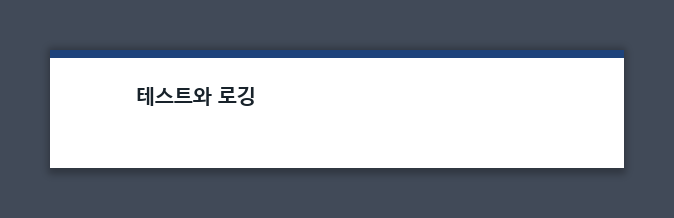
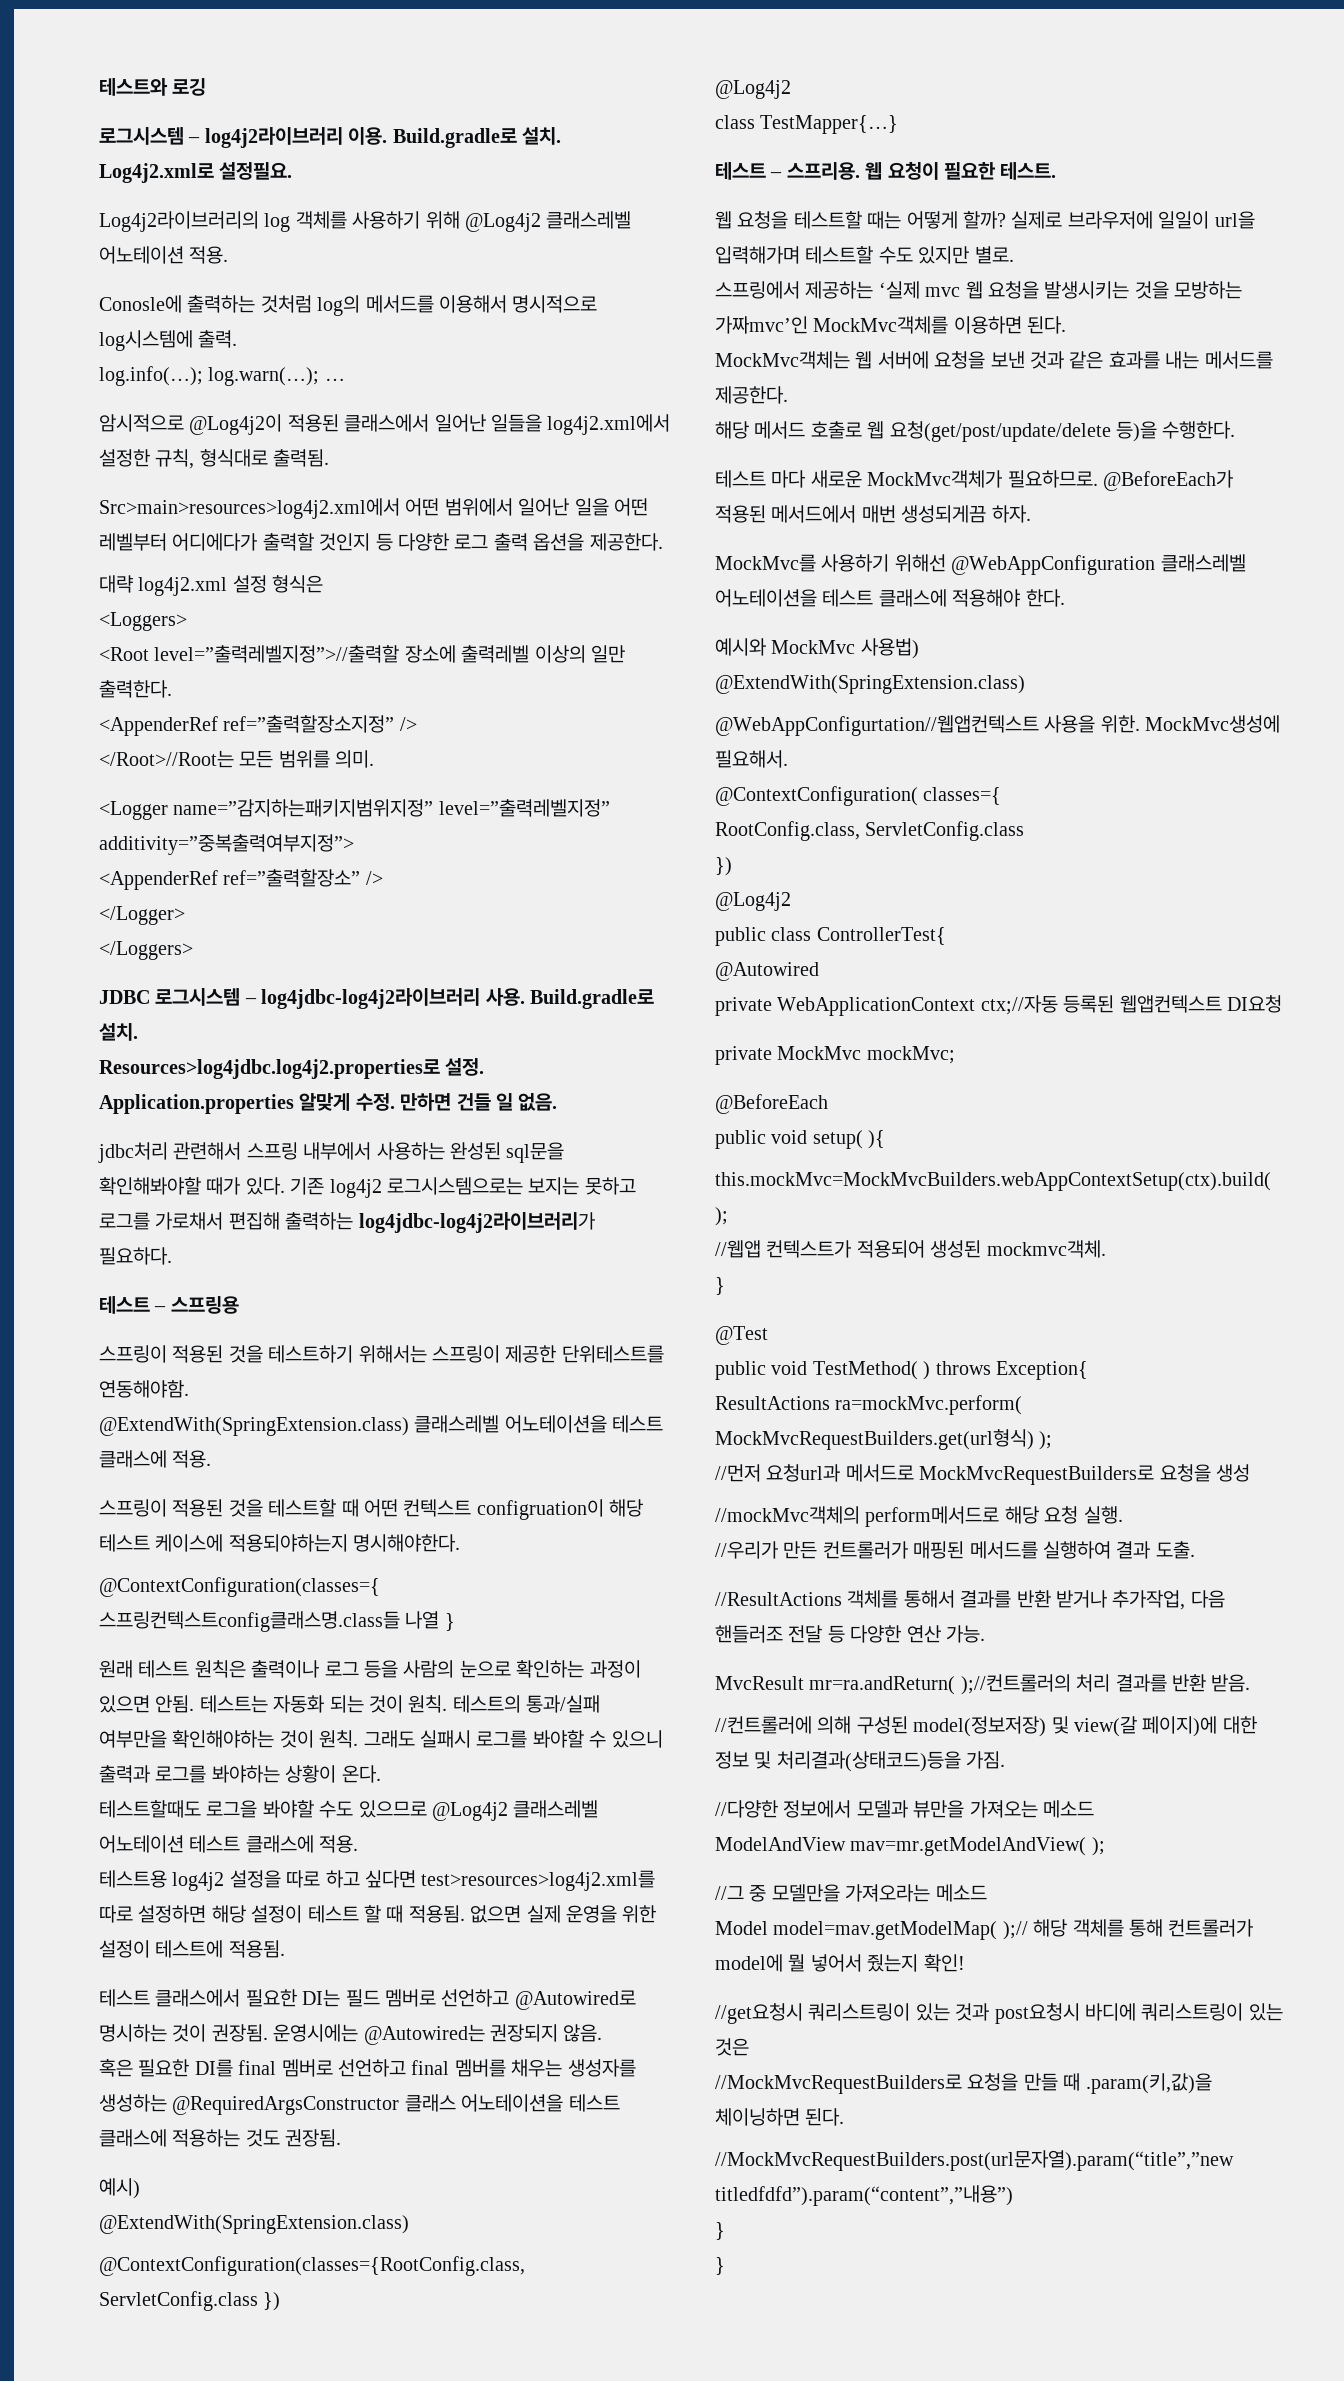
+ 로그시스템 – log4j2라이브러리 이용. Build.gradle로 설치. Log4j2.xml로 설정필요.
+ Log4j2라이브러리의 log 객체를 사용하기 위해 @Log4j2 클래스레벨 어노테이션 적용.
+ Conosle에 출력하는 것처럼 log의 메서드를 이용해서 명시적으로 log시스템에 출력.
+ log.info(…); log.warn(…); …
+ 암시적으로 @Log4j2이 적용된 클래스에서 일어난 일들을 log4j2.xml에서 설정한 규칙, 형식대로 출력됨.
+ Src>main>resources>log4j2.xml에서 어떤 범위에서 일어난 일을 어떤 레벨부터 어디에다가 출력할 것인지 등 다양한 로그 출력 옵션을 제공한다.
+ 대략 log4j2.xml 설정 형식은
+ <Loggers>
+ <Root level=”출력레벨지정”>//출력할 장소에 출력레벨 이상의 일만 출력한다.
+ <AppenderRef ref=”출력할장소지정” />
+ </Root>//Root는 모든 범위를 의미.
+ <Logger name=”감지하는패키지범위지정” level=”출력레벨지정” additivity=”중복출력여부지정”>
+ <AppenderRef ref=”출력할장소” />
+ </Logger>
+ </Loggers>
+ JDBC 로그시스템 – log4jdbc-log4j2라이브러리 사용. Build.gradle로 설치.
+ Resources>log4jdbc.log4j2.properties로 설정. Application.properties 알맞게 수정. 만하면 건들 일 없음.
+ jdbc처리 관련해서 스프링 내부에서 사용하는 완성된 sql문을 확인해봐야할 때가 있다. 기존 log4j2 로그시스템으로는 보지는 못하고 로그를 가로채서 편집해 출력하는 log4jdbc-log4j2라이브러리가 필요하다.
+ 테스트 – 스프링용
+ 스프링이 적용된 것을 테스트하기 위해서는 스프링이 제공한 단위테스트를 연동해야함.
+ @ExtendWith(SpringExtension.class) 클래스레벨 어노테이션을 테스트 클래스에 적용.
+ 스프링이 적용된 것을 테스트할 때 어떤 컨텍스트 configruation이 해당 테스트 케이스에 적용되야하는지 명시해야한다.
+ @ContextConfiguration(classes={ 스프링컨텍스트config클래스명.class들 나열 }
+ 원래 테스트 원칙은 출력이나 로그 등을 사람의 눈으로 확인하는 과정이 있으면 안됨. 테스트는 자동화 되는 것이 원칙. 테스트의 통과/실패 여부만을 확인해야하는 것이 원칙. 그래도 실패시 로그를 봐야할 수 있으니 출력과 로그를 봐야하는 상황이 온다.
+ 테스트할때도 로그을 봐야할 수도 있으므로 @Log4j2 클래스레벨 어노테이션 테스트 클래스에 적용.
+ 테스트용 log4j2 설정을 따로 하고 싶다면 test>resources>log4j2.xml를 따로 설정하면 해당 설정이 테스트 할 때 적용됨. 없으면 실제 운영을 위한 설정이 테스트에 적용됨.
+ 테스트 클래스에서 필요한 DI는 필드 멤버로 선언하고 @Autowired로 명시하는 것이 권장됨. 운영시에는 @Autowired는 권장되지 않음.
+ 혹은 필요한 DI를 final 멤버로 선언하고 final 멤버를 채우는 생성자를 생성하는 @RequiredArgsConstructor 클래스 어노테이션을 테스트 클래스에 적용하는 것도 권장됨.
+ 예시)
+ @ExtendWith(SpringExtension.class)
+ @ContextConfiguration(classes={RootConfig.class, ServletConfig.class })
+ @Log4j2
+ class TestMapper{…}
+ 테스트 – 스프리용. 웹 요청이 필요한 테스트.
+ 웹 요청을 테스트할 때는 어떻게 할까? 실제로 브라우저에 일일이 url을 입력해가며 테스트할 수도 있지만 별로.
+ 스프링에서 제공하는 ‘실제 mvc 웹 요청을 발생시키는 것을 모방하는 가짜mvc’인 MockMvc객체를 이용하면 된다.
+ MockMvc객체는 웹 서버에 요청을 보낸 것과 같은 효과를 내는 메서드를 제공한다.
+ 해당 메서드 호출로 웹 요청(get/post/update/delete 등)을 수행한다.
+ 테스트 마다 새로운 MockMvc객체가 필요하므로. @BeforeEach가 적용된 메서드에서 매번 생성되게끔 하자.
+ MockMvc를 사용하기 위해선 @WebAppConfiguration 클래스레벨 어노테이션을 테스트 클래스에 적용해야 한다.
+ 예시와 MockMvc 사용법)
+ @ExtendWith(SpringExtension.class)
+ @WebAppConfigurtation//웹앱컨텍스트 사용을 위한. MockMvc생성에 필요해서.
+ @ContextConfiguration( classes={
+ RootConfig.class, ServletConfig.class
+ })
+ @Log4j2
+ public class ControllerTest{
+ @Autowired
+ private WebApplicationContext ctx;//자동 등록된 웹앱컨텍스트 DI요청
+ private MockMvc mockMvc;
+ @BeforeEach
+ public void setup( ){
+ this.mockMvc=MockMvcBuilders.webAppContextSetup(ctx).build( );
+ //웹앱 컨텍스트가 적용되어 생성된 mockmvc객체.
+ }
+ @Test
+ public void TestMethod( ) throws Exception{
+ ResultActions ra=mockMvc.perform( MockMvcRequestBuilders.get(url형식) );
+ //먼저 요청url과 메서드로 MockMvcRequestBuilders로 요청을 생성
+ //mockMvc객체의 perform메서드로 해당 요청 실행.
+ //우리가 만든 컨트롤러가 매핑된 메서드를 실행하여 결과 도출.
+ //ResultActions 객체를 통해서 결과를 반환 받거나 추가작업, 다음 핸들러조 전달 등 다양한 연산 가능.
+ MvcResult mr=ra.andReturn( );//컨트롤러의 처리 결과를 반환 받음.
+ //컨트롤러에 의해 구성된 model(정보저장) 및 view(갈 페이지)에 대한 정보 및 처리결과(상태코드)등을 가짐.
+ //다양한 정보에서 모델과 뷰만을 가져오는 메소드
+ ModelAndView mav=mr.getModelAndView( );
+ //그 중 모델만을 가져오라는 메소드
+ Model model=mav.getModelMap( );// 해당 객체를 통해 컨트롤러가 model에 뭘 넣어서 줬는지 확인!
+ //get요청시 쿼리스트링이 있는 것과 post요청시 바디에 쿼리스트링이 있는 것은
+ //MockMvcRequestBuilders로 요청을 만들 때 .param(키,값)을 체이닝하면 된다.
+ //MockMvcRequestBuilders.post(url문자열).param(“title”,”new titledfdfd”).param(“content”,”내용”)
+ }
+ }

